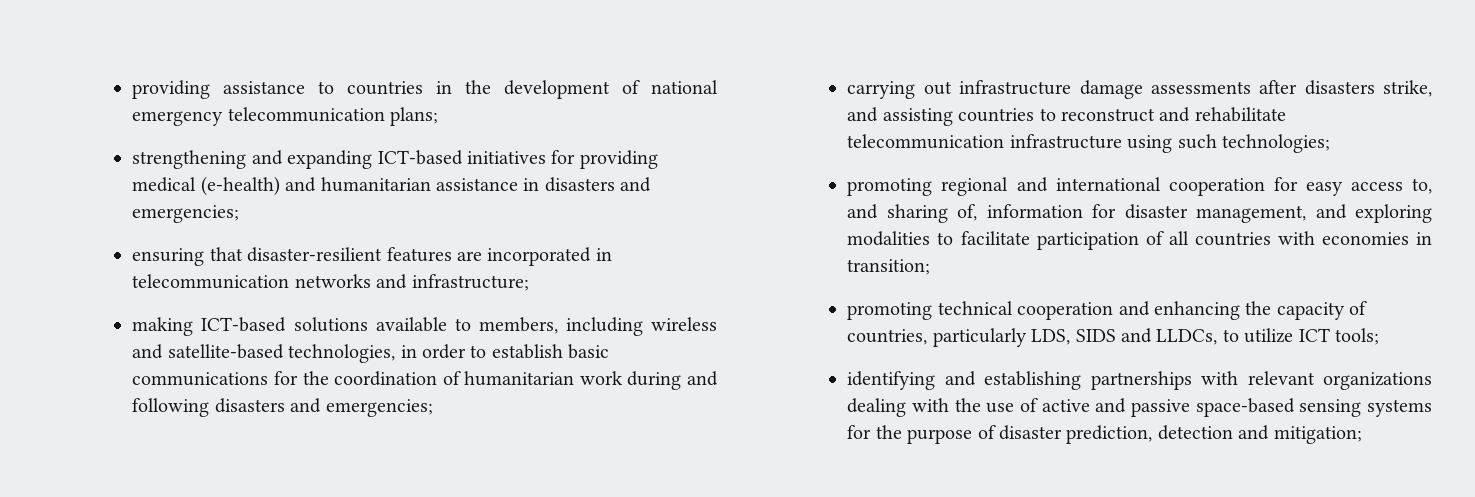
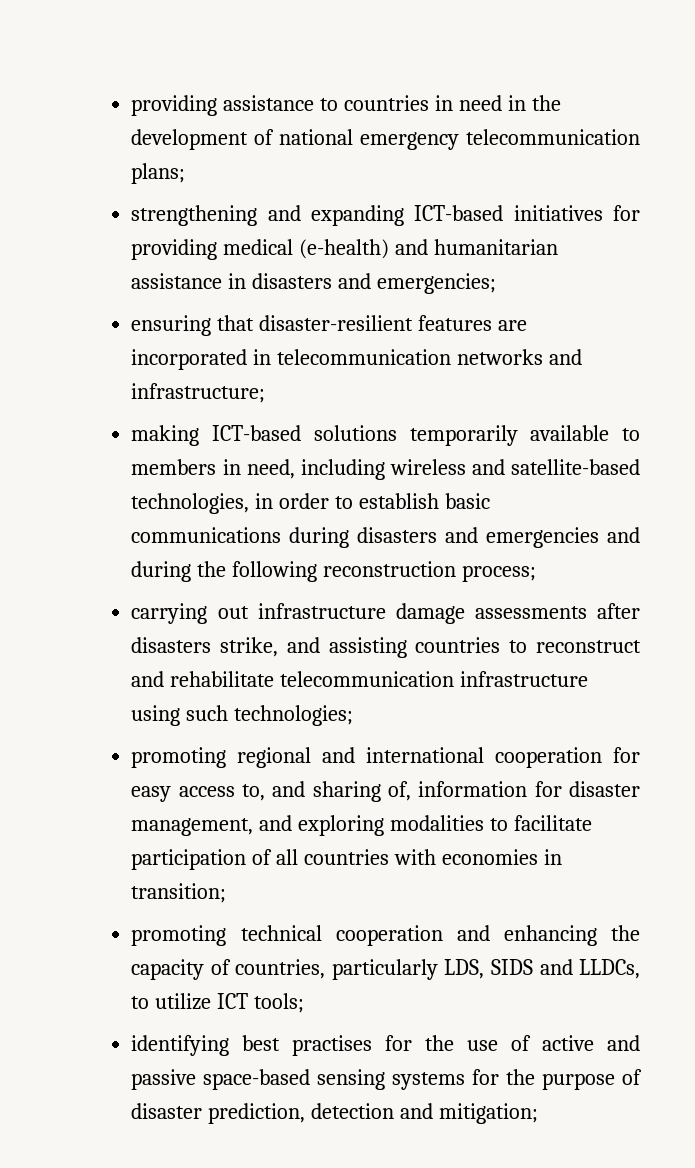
- providing assistance to countries in the development of national emergency telecommunication plans;
+ providing assistance to countries in need in the development of national emergency telecommunication plans;
- making ICT-based solutions available to members, including wireless and satellite-based technologies, in order to establish basic communications for the coordination of humanitarian work during and following disasters and emergencies;
+ making ICT-based solutions temporarily available to members in need, including wireless and satellite-based technologies, in order to establish basic communications during disasters and emergencies and during the following reconstruction process;
- identifying and establishing partnerships with relevant organizations dealing with the use of active and passive space-based sensing systems for the purpose of disaster prediction, detection and mitigation;
+ identifying best practises for the use of active and passive space-based sensing systems for the purpose of disaster prediction, detection and mitigation;

